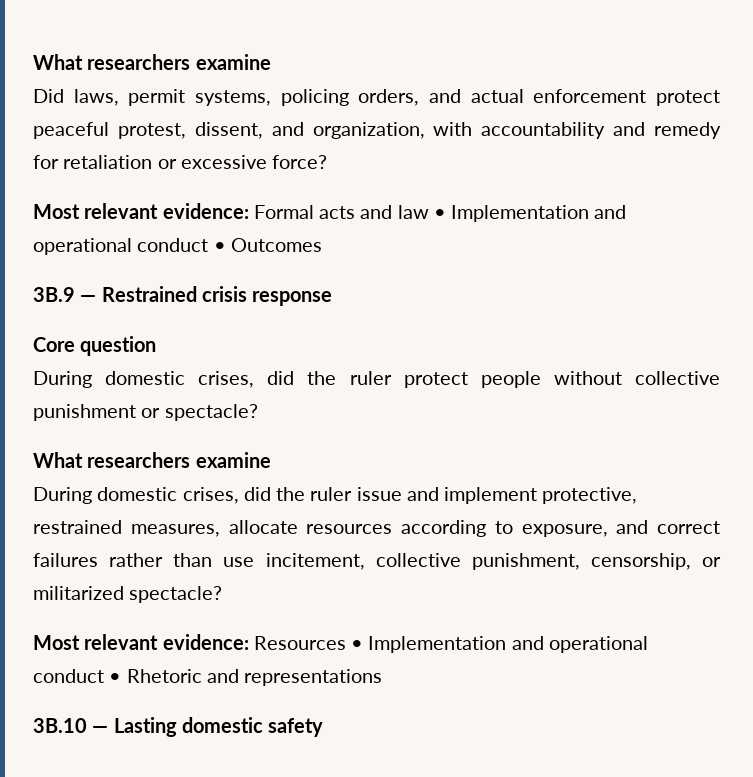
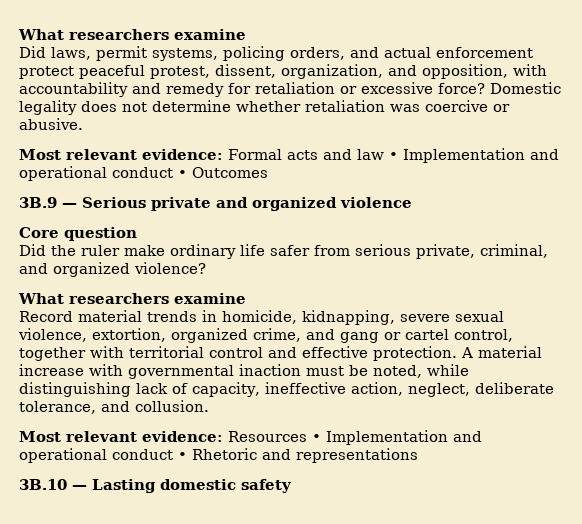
- Did laws, permit systems, policing orders, and actual enforcement protect peaceful protest, dissent, and organization, with accountability and remedy for retaliation or excessive force?
+ Did laws, permit systems, policing orders, and actual enforcement protect peaceful protest, dissent, organization, and opposition, with accountability and remedy for retaliation or excessive force? Domestic legality does not determine whether retaliation was coercive or abusive.
- 3B.9 — Restrained crisis response
+ 3B.9 — Serious private and organized violence
  Core question
- During domestic crises, did the ruler protect people without collective punishment or spectacle?
+ Did the ruler make ordinary life safer from serious private, criminal, and organized violence?
  What researchers examine
- During domestic crises, did the ruler issue and implement protective, restrained measures, allocate resources according to exposure, and correct failures rather than use incitement, collective punishment, censorship, or militarized spectacle?
+ Record material trends in homicide, kidnapping, severe sexual violence, extortion, organized crime, and gang or cartel control, together with territorial control and effective protection. A material increase with governmental inaction must be noted, while distinguishing lack of capacity, ineffective action, neglect, deliberate tolerance, and collusion.

